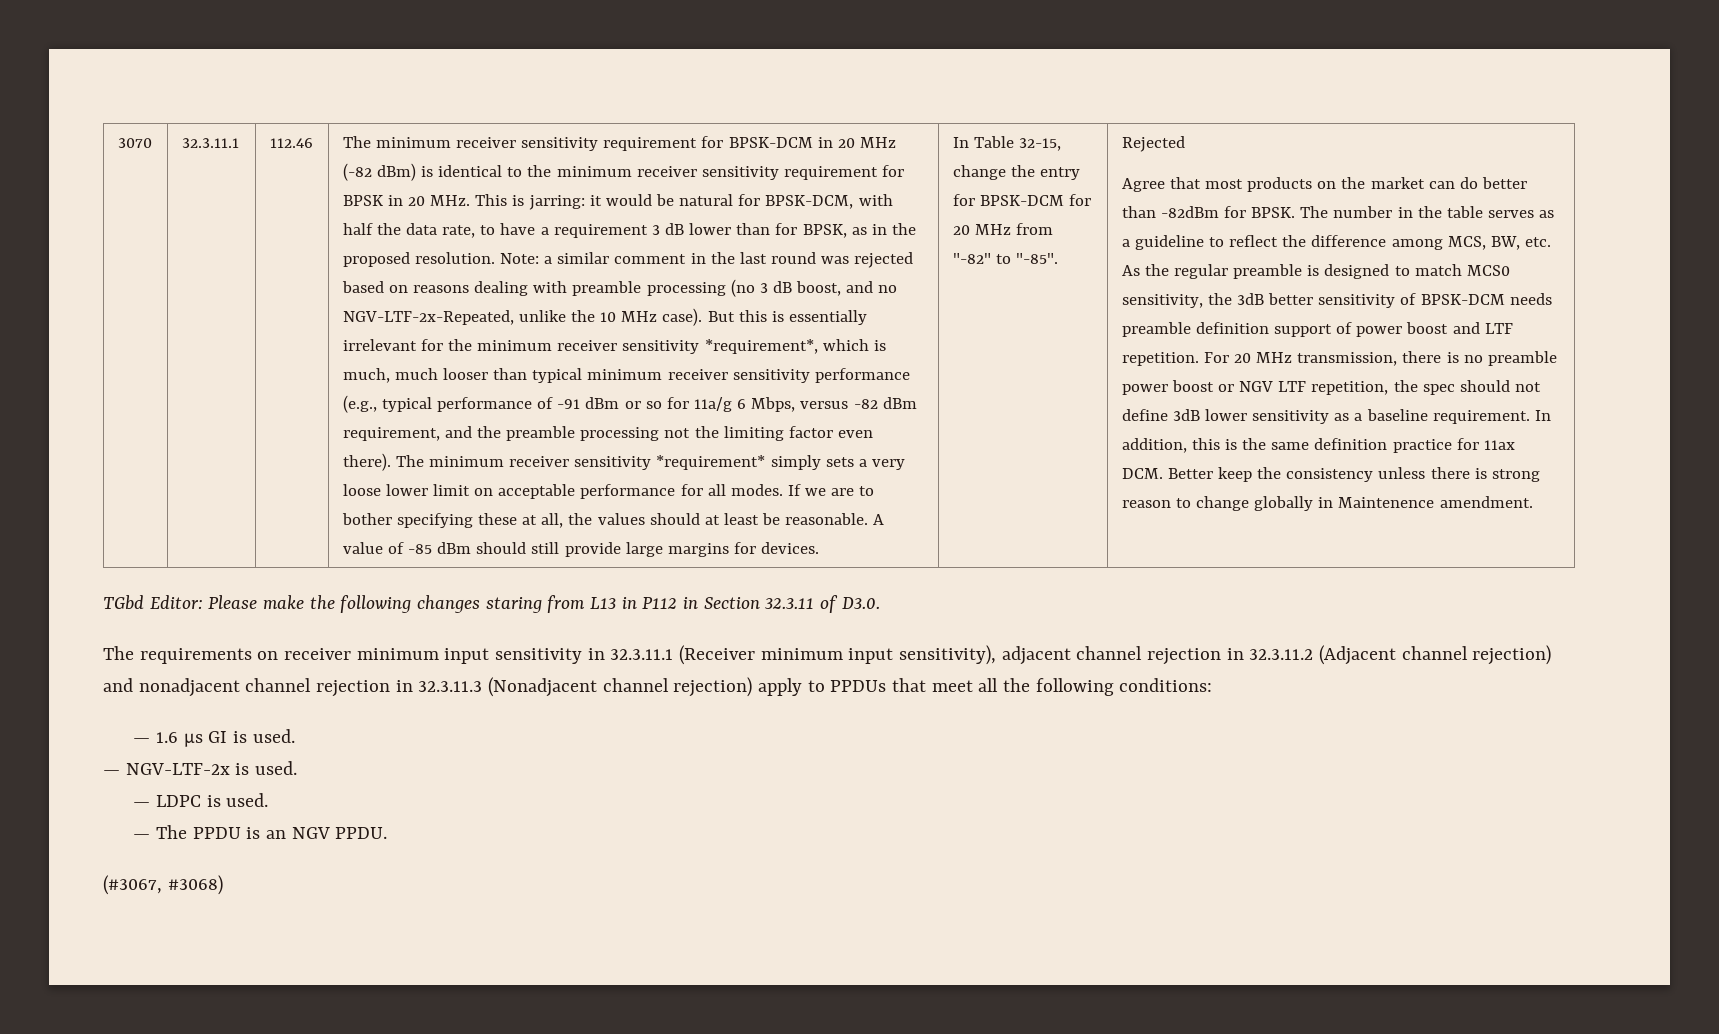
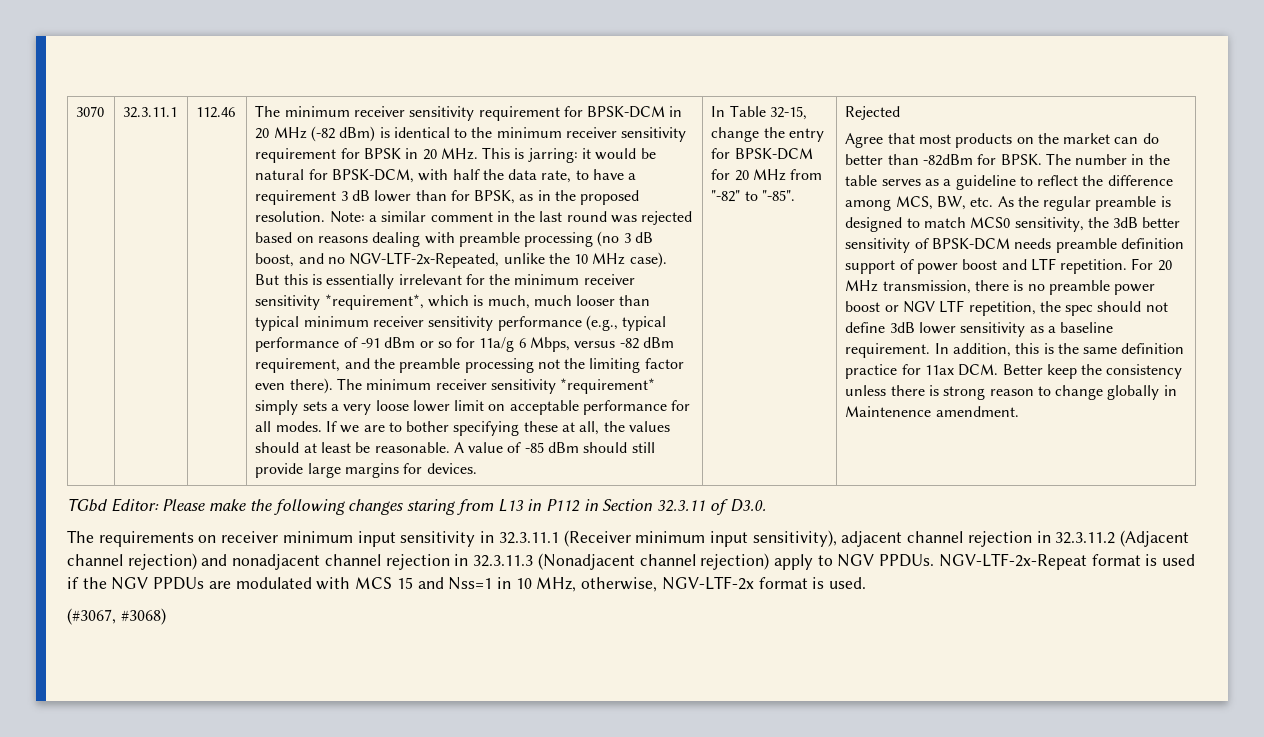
- The requirements on receiver minimum input sensitivity in 32.3.11.1 (Receiver minimum input sensitivity), adjacent channel rejection in 32.3.11.2 (Adjacent channel rejection) and nonadjacent channel rejection in 32.3.11.3 (Nonadjacent channel rejection) apply to PPDUs that meet all the following conditions:
- — 1.6 μs GI is used.
- — NGV-LTF-2x is used.
- — LDPC is used.
- — The PPDU is an NGV PPDU.
+ The requirements on receiver minimum input sensitivity in 32.3.11.1 (Receiver minimum input sensitivity), adjacent channel rejection in 32.3.11.2 (Adjacent channel rejection) and nonadjacent channel rejection in 32.3.11.3 (Nonadjacent channel rejection) apply to NGV PPDUs. NGV-LTF-2x-Repeat format is used if the NGV PPDUs are modulated with MCS 15 and Nss=1 in 10 MHz, otherwise, NGV-LTF-2x format is used.

